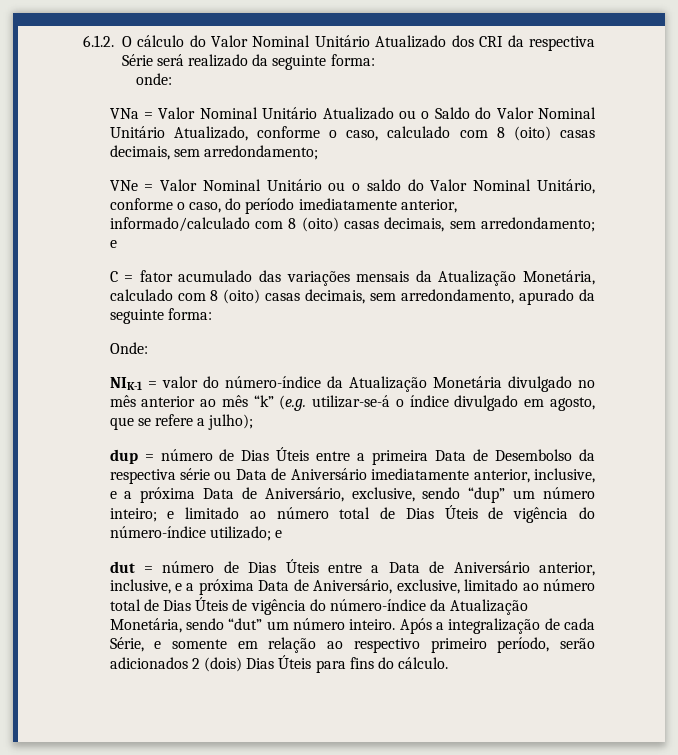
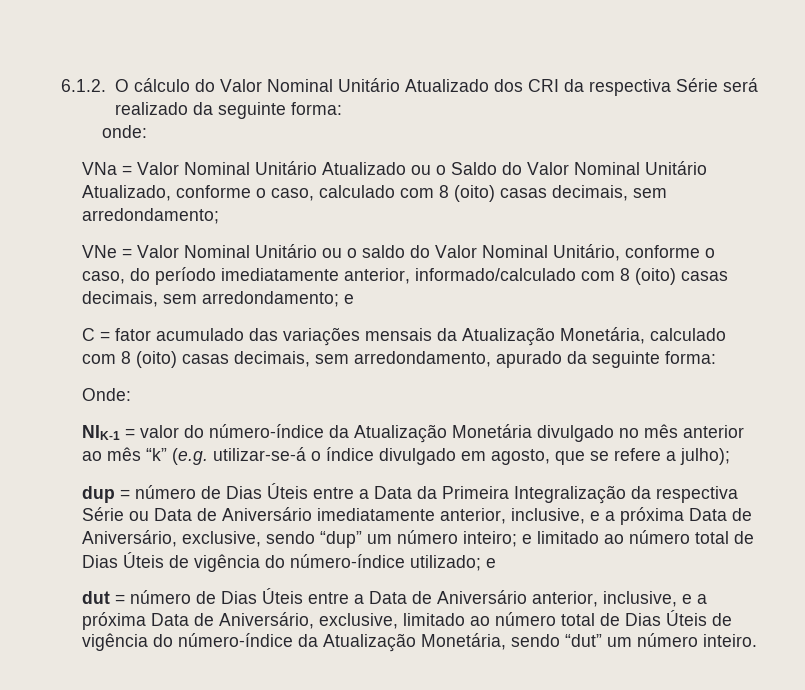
- dup = número de Dias Úteis entre a primeira Data de Desembolso da respectiva série ou Data de Aniversário imediatamente anterior, inclusive, e a próxima Data de Aniversário, exclusive, sendo “dup” um número inteiro; e limitado ao número total de Dias Úteis de vigência do número-índice utilizado; e
+ dup = número de Dias Úteis entre a Data da Primeira Integralização da respectiva Série ou Data de Aniversário imediatamente anterior, inclusive, e a próxima Data de Aniversário, exclusive, sendo “dup” um número inteiro; e limitado ao número total de Dias Úteis de vigência do número-índice utilizado; e
- Após a integralização de cada Série, e somente em relação ao respectivo primeiro período, serão adicionados 2 (dois) Dias Úteis para fins do cálculo.

